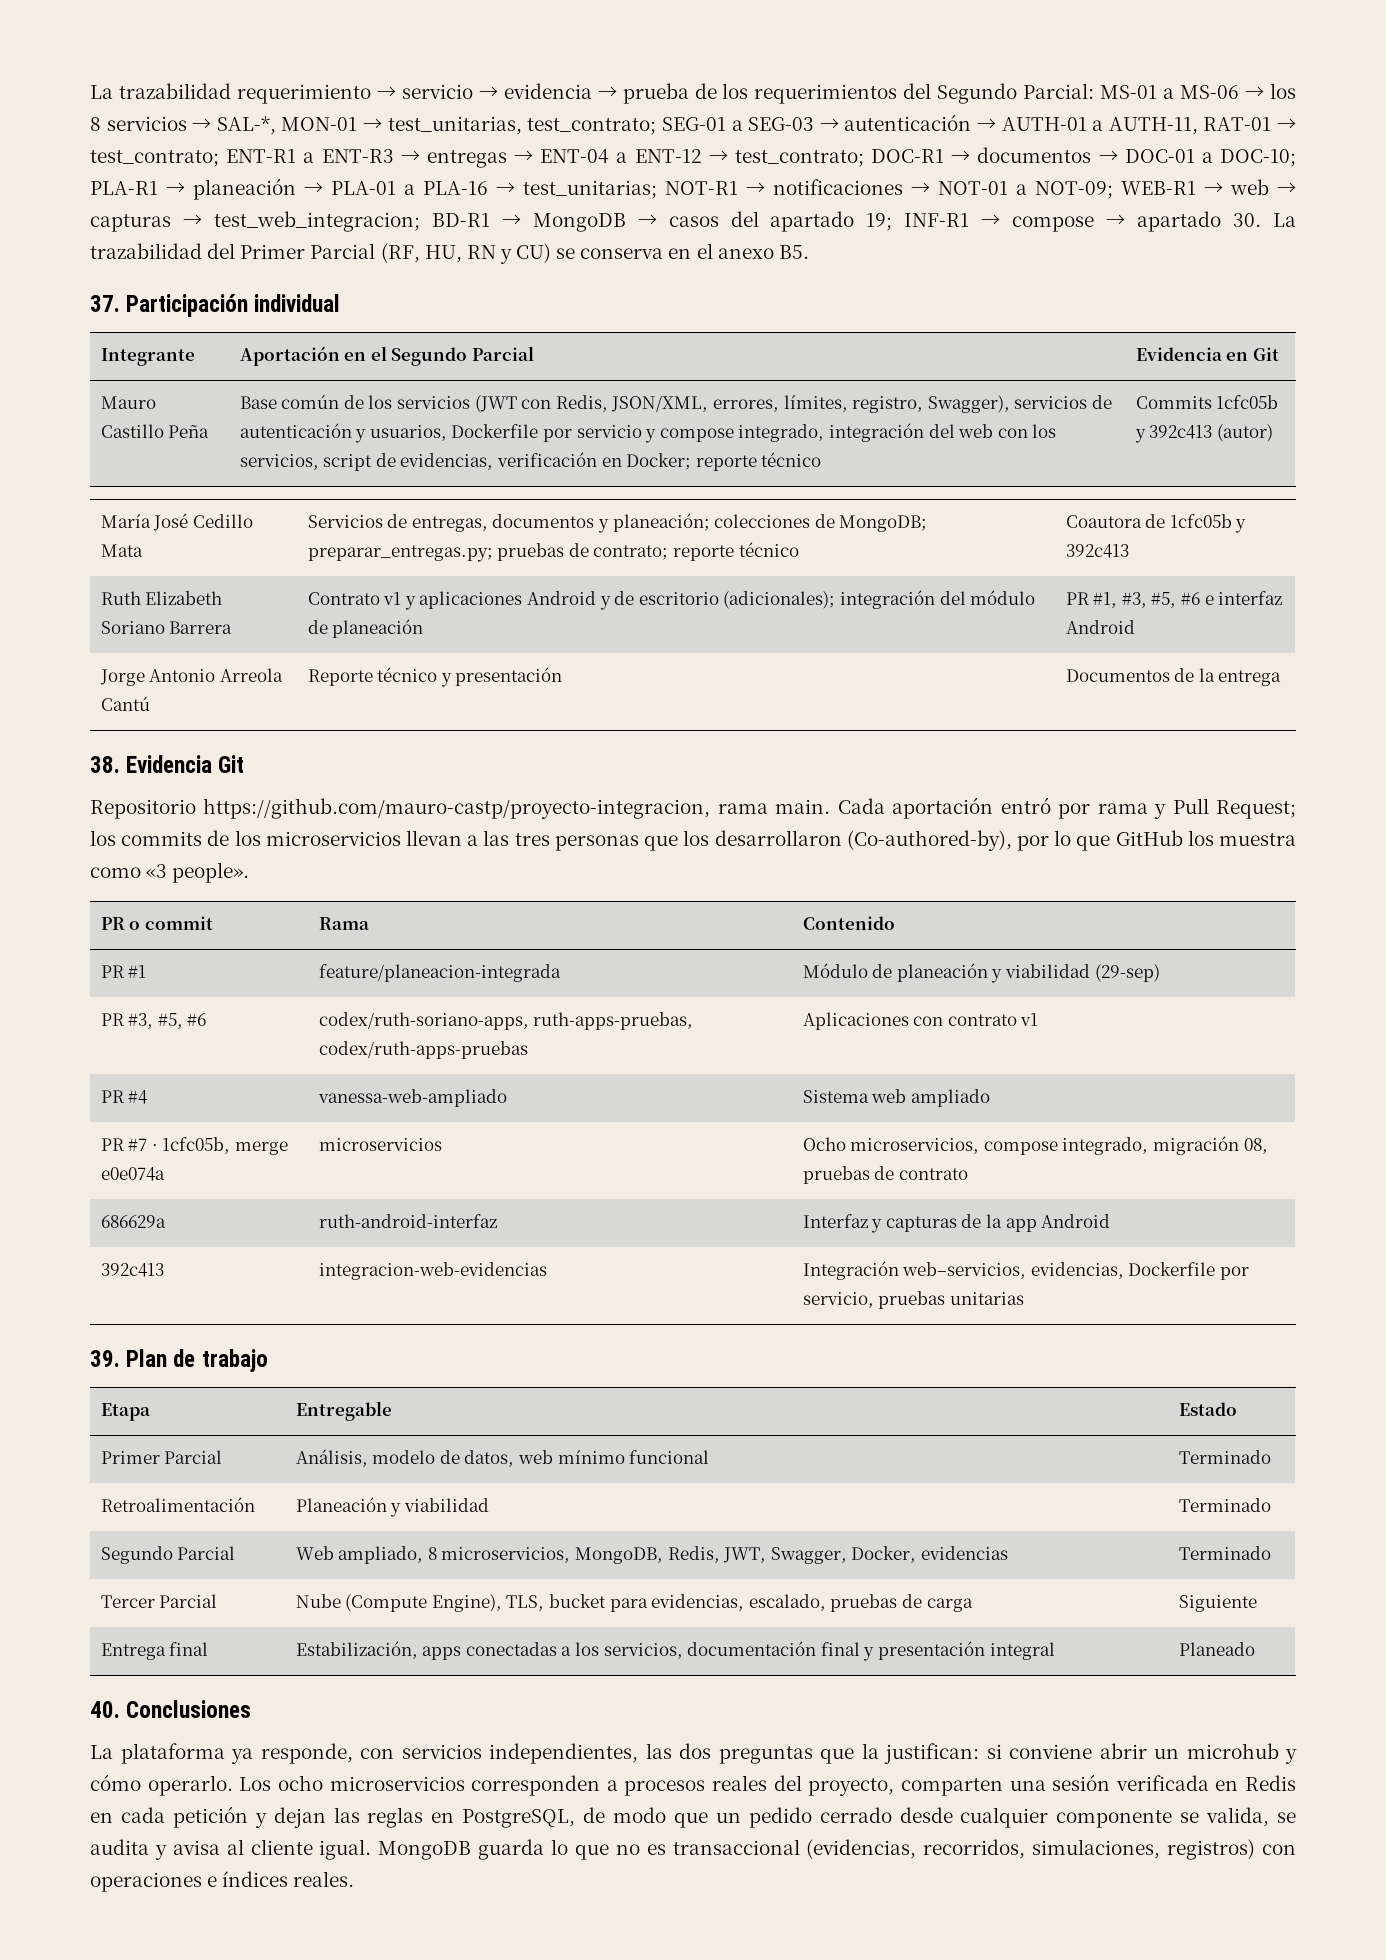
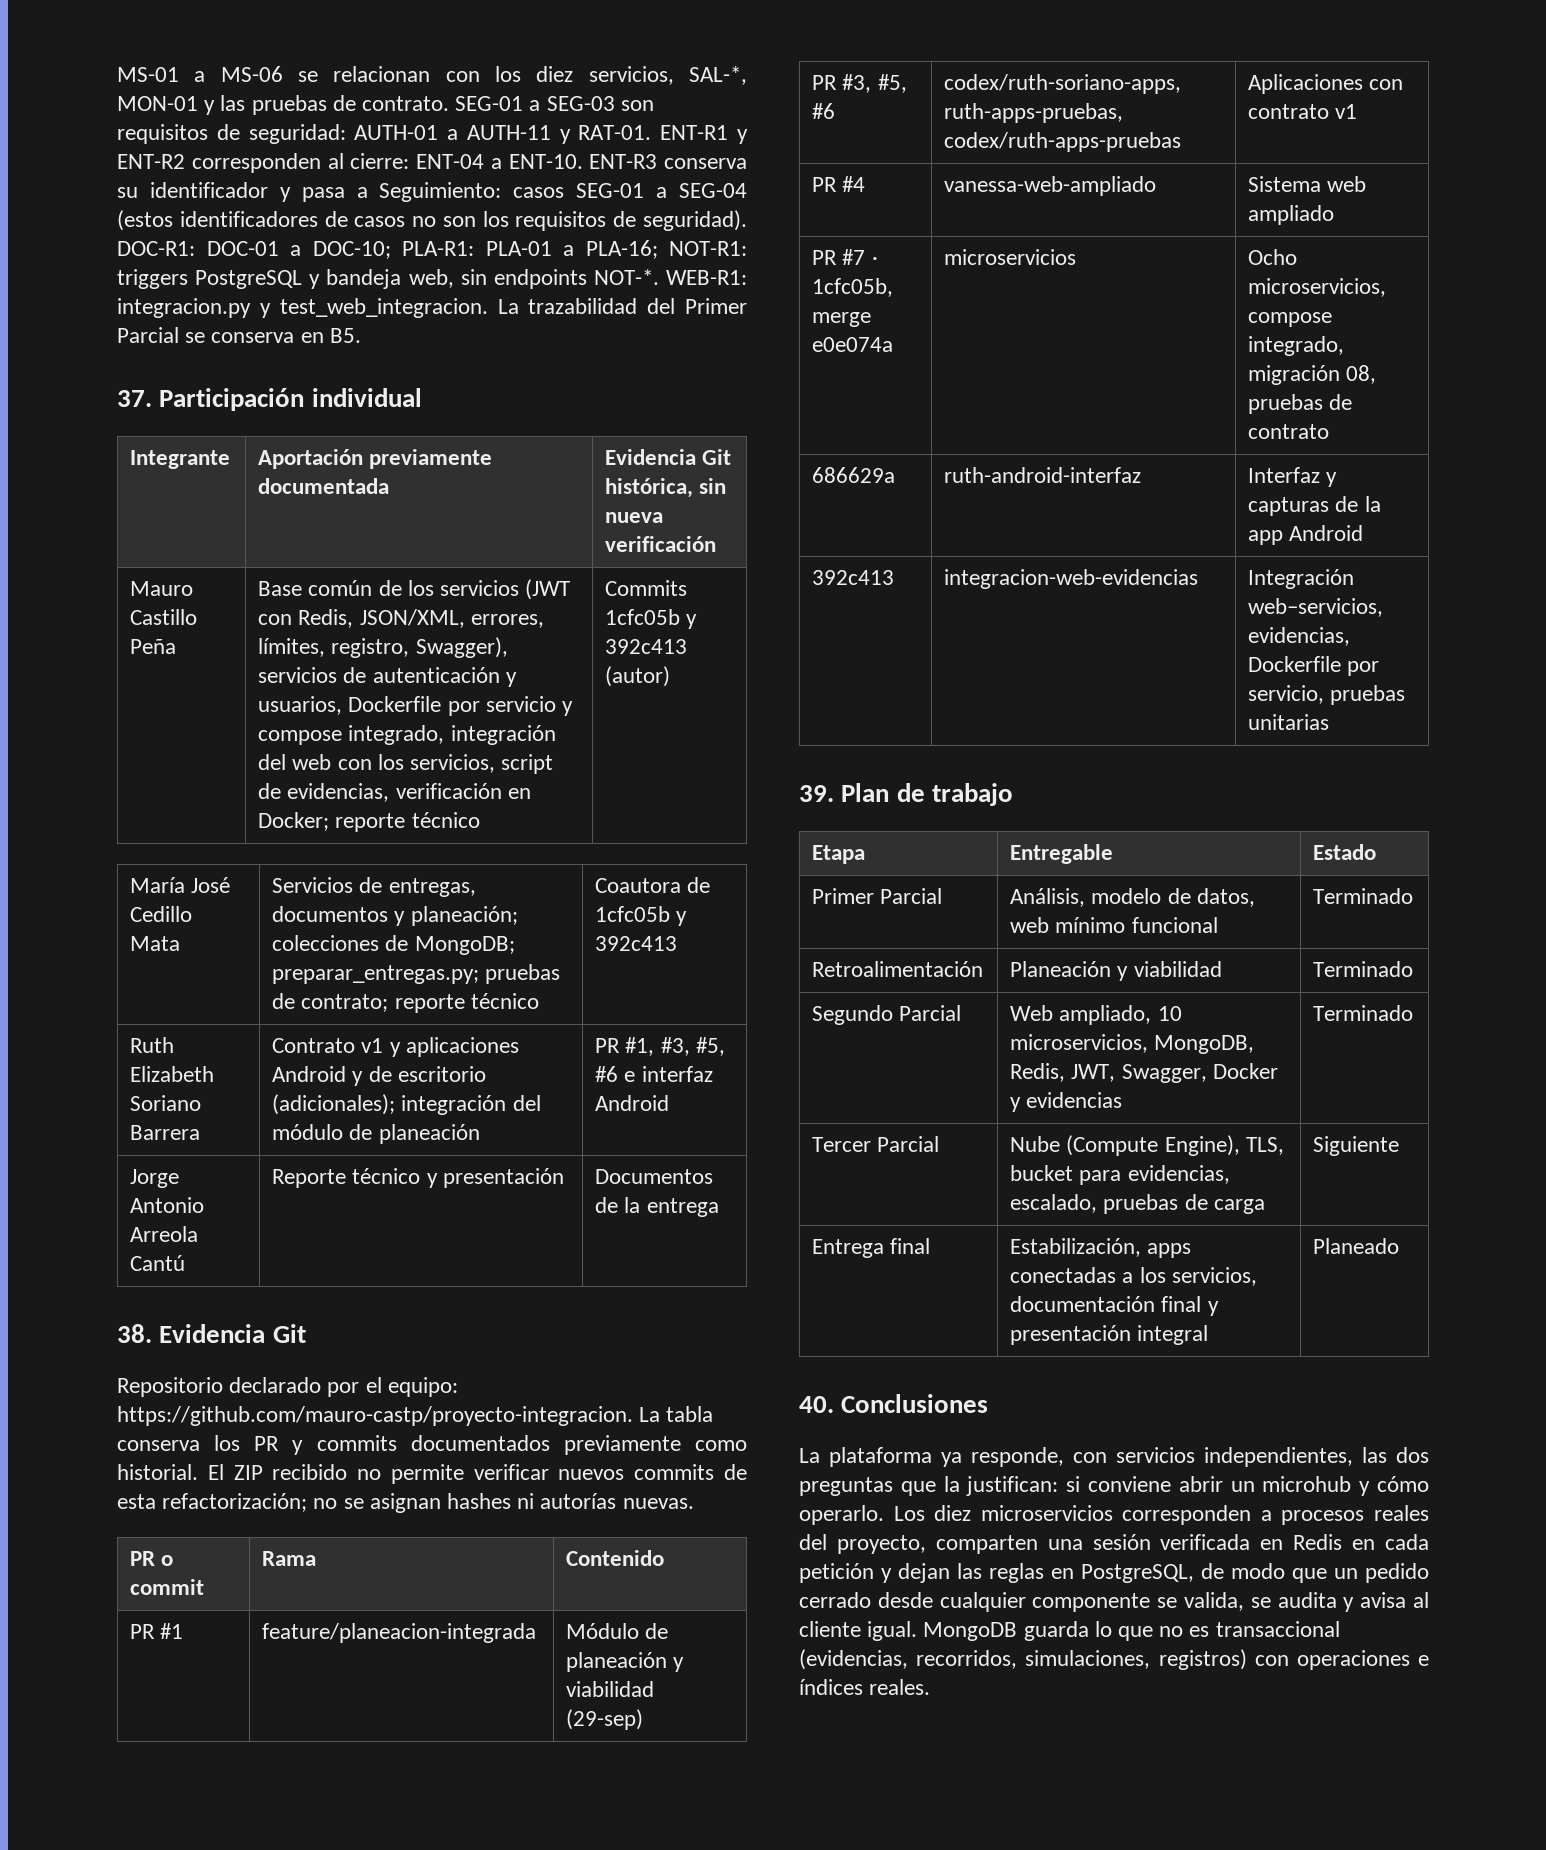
- La trazabilidad requerimiento → servicio → evidencia → prueba de los requerimientos del Segundo Parcial: MS-01 a MS-06 → los 8 servicios → SAL-*, MON-01 → test_unitarias, test_contrato; SEG-01 a SEG-03 → autenticación → AUTH-01 a AUTH-11, RAT-01 → test_contrato; ENT-R1 a ENT-R3 → entregas → ENT-04 a ENT-12 → test_contrato; DOC-R1 → documentos → DOC-01 a DOC-10; PLA-R1 → planeación → PLA-01 a PLA-16 → test_unitarias; NOT-R1 → notificaciones → NOT-01 a NOT-09; WEB-R1 → web → capturas → test_web_integracion; BD-R1 → MongoDB → casos del apartado 19; INF-R1 → compose → apartado 30. La trazabilidad del Primer Parcial (RF, HU, RN y CU) se conserva en el anexo B5.
+ MS-01 a MS-06 se relacionan con los diez servicios, SAL-*, MON-01 y las pruebas de contrato. SEG-01 a SEG-03 son requisitos de seguridad: AUTH-01 a AUTH-11 y RAT-01. ENT-R1 y ENT-R2 corresponden al cierre: ENT-04 a ENT-10. ENT-R3 conserva su identificador y pasa a Seguimiento: casos SEG-01 a SEG-04 (estos identificadores de casos no son los requisitos de seguridad). DOC-R1: DOC-01 a DOC-10; PLA-R1: PLA-01 a PLA-16; NOT-R1: triggers PostgreSQL y bandeja web, sin endpoints NOT-*. WEB-R1: integracion.py y test_web_integracion. La trazabilidad del Primer Parcial se conserva en B5.
- Integrante | Aportación en el Segundo Parcial | Evidencia en Git
+ Integrante | Aportación previamente documentada | Evidencia Git histórica, sin nueva verificación
- Repositorio https://github.com/mauro-castp/proyecto-integracion, rama main. Cada aportación entró por rama y Pull Request; los commits de los microservicios llevan a las tres personas que los desarrollaron (Co-authored-by), por lo que GitHub los muestra como «3 people».
+ Repositorio declarado por el equipo: https://github.com/mauro-castp/proyecto-integracion. La tabla conserva los PR y commits documentados previamente como historial. El ZIP recibido no permite verificar nuevos commits de esta refactorización; no se asignan hashes ni autorías nuevas.
- Segundo Parcial | Web ampliado, 8 microservicios, MongoDB, Redis, JWT, Swagger, Docker, evidencias | Terminado
+ Segundo Parcial | Web ampliado, 10 microservicios, MongoDB, Redis, JWT, Swagger, Docker y evidencias | Terminado
- Los ocho microservicios corresponden a procesos reales del proyecto, comparten una sesión verificada en Redis en cada petición y dejan las reglas en PostgreSQL, de modo que un pedido cerrado desde cualquier componente se valida, se audita y avisa al cliente igual.
+ Los diez microservicios corresponden a procesos reales del proyecto, comparten una sesión verificada en Redis en cada petición y dejan las reglas en PostgreSQL, de modo que un pedido cerrado desde cualquier componente se valida, se audita y avisa al cliente igual.

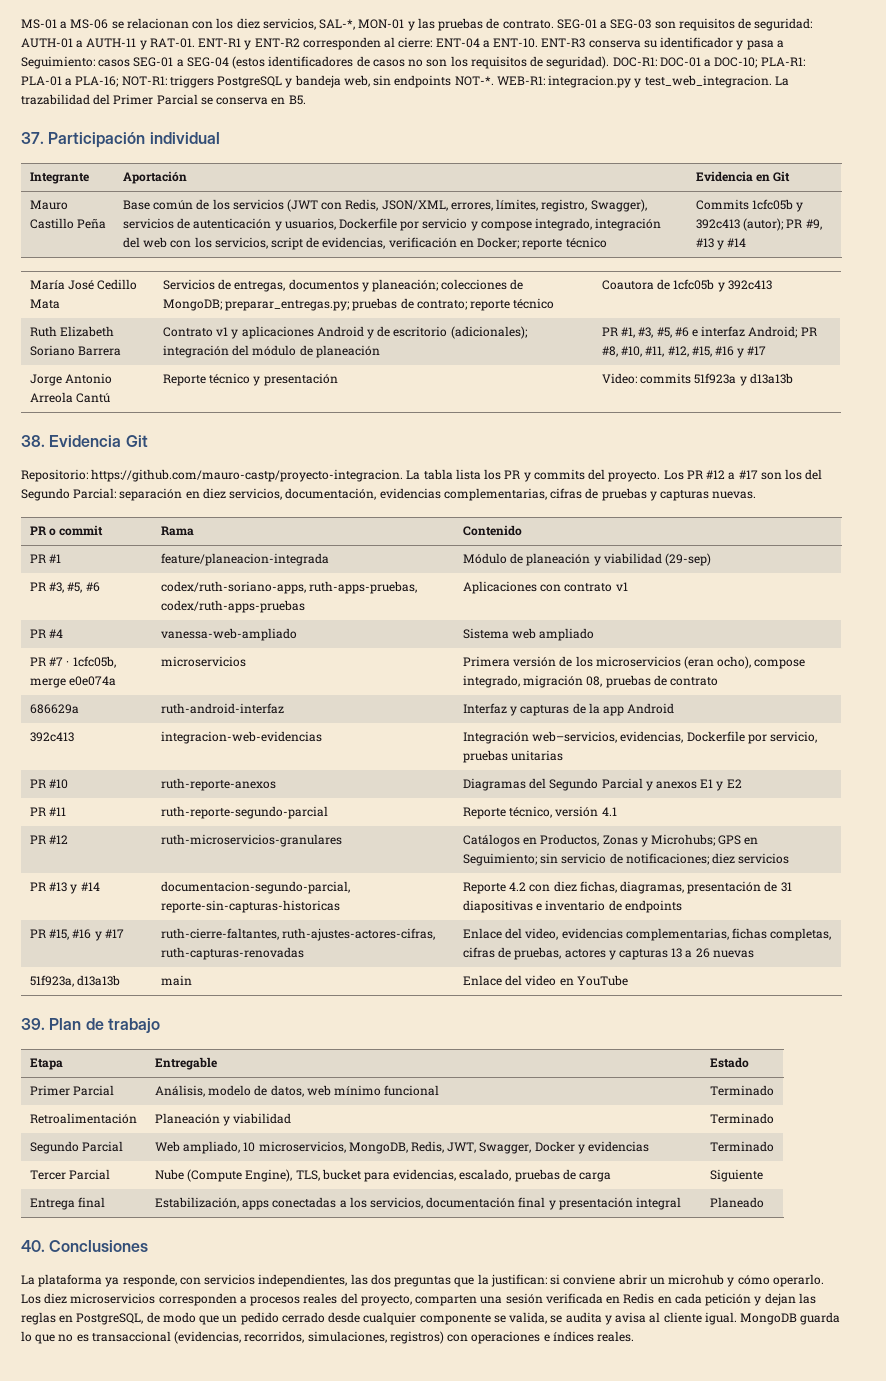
- Integrante | Aportación previamente documentada | Evidencia Git histórica, sin nueva verificación
+ Integrante | Aportación | Evidencia en Git
- Commits 1cfc05b y 392c413 (autor)
+ Commits 1cfc05b y 392c413 (autor); PR #9, #13 y #14
- Ruth Elizabeth Soriano Barrera | Contrato v1 y aplicaciones Android y de escritorio (adicionales); integración del módulo de planeación | PR #1, #3, #5, #6 e interfaz Android
+ Ruth Elizabeth Soriano Barrera | Contrato v1 y aplicaciones Android y de escritorio (adicionales); integración del módulo de planeación | PR #1, #3, #5, #6 e interfaz Android; PR #8, #10, #11, #12, #15, #16 y #17
- Jorge Antonio Arreola Cantú | Reporte técnico y presentación | Documentos de la entrega
+ Jorge Antonio Arreola Cantú | Reporte técnico y presentación | Video: commits 51f923a y d13a13b
  38. Evidencia Git
- Repositorio declarado por el equipo: https://github.com/mauro-castp/proyecto-integracion. La tabla conserva los PR y commits documentados previamente como historial. El ZIP recibido no permite verificar nuevos commits de esta refactorización; no se asignan hashes ni autorías nuevas.
+ Repositorio: https://github.com/mauro-castp/proyecto-integracion. La tabla lista los PR y commits del proyecto. Los PR #12 a #17 son los del Segundo Parcial: separación en diez servicios, documentación, evidencias complementarias, cifras de pruebas y capturas nuevas.
- PR #7 · 1cfc05b, merge e0e074a | microservicios | Ocho microservicios, compose integrado, migración 08, pruebas de contrato
+ PR #7 · 1cfc05b, merge e0e074a | microservicios | Primera versión de los microservicios (eran ocho), compose integrado, migración 08, pruebas de contrato
+ PR #10 | ruth-reporte-anexos | Diagramas del Segundo Parcial y anexos E1 y E2
+ PR #11 | ruth-reporte-segundo-parcial | Reporte técnico, versión 4.1
+ PR #12 | ruth-microservicios-granulares | Catálogos en Productos, Zonas y Microhubs; GPS en Seguimiento; sin servicio de notificaciones; diez servicios
+ PR #13 y #14 | documentacion-segundo-parcial, reporte-sin-capturas-historicas | Reporte 4.2 con diez fichas, diagramas, presentación de 31 diapositivas e inventario de endpoints
+ PR #15, #16 y #17 | ruth-cierre-faltantes, ruth-ajustes-actores-cifras, ruth-capturas-renovadas | Enlace del video, evidencias complementarias, fichas completas, cifras de pruebas, actores y capturas 13 a 26 nuevas
+ 51f923a, d13a13b | main | Enlace del video en YouTube

